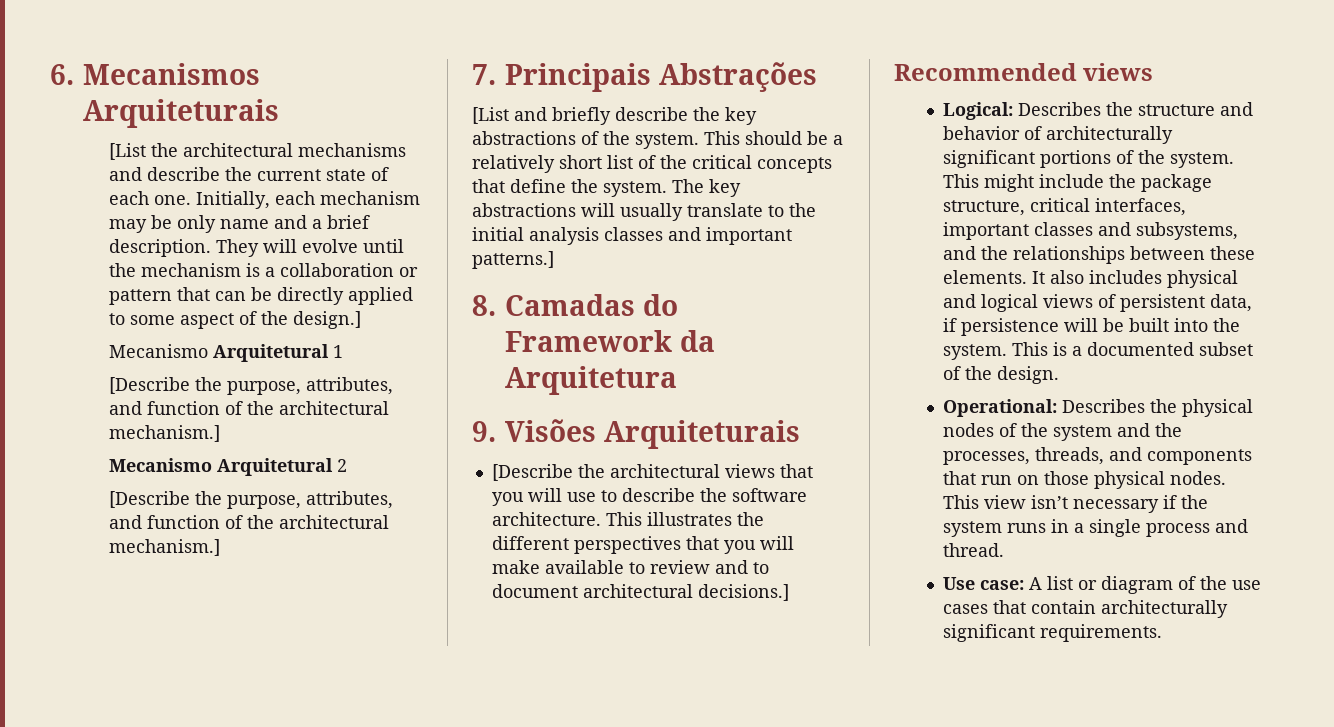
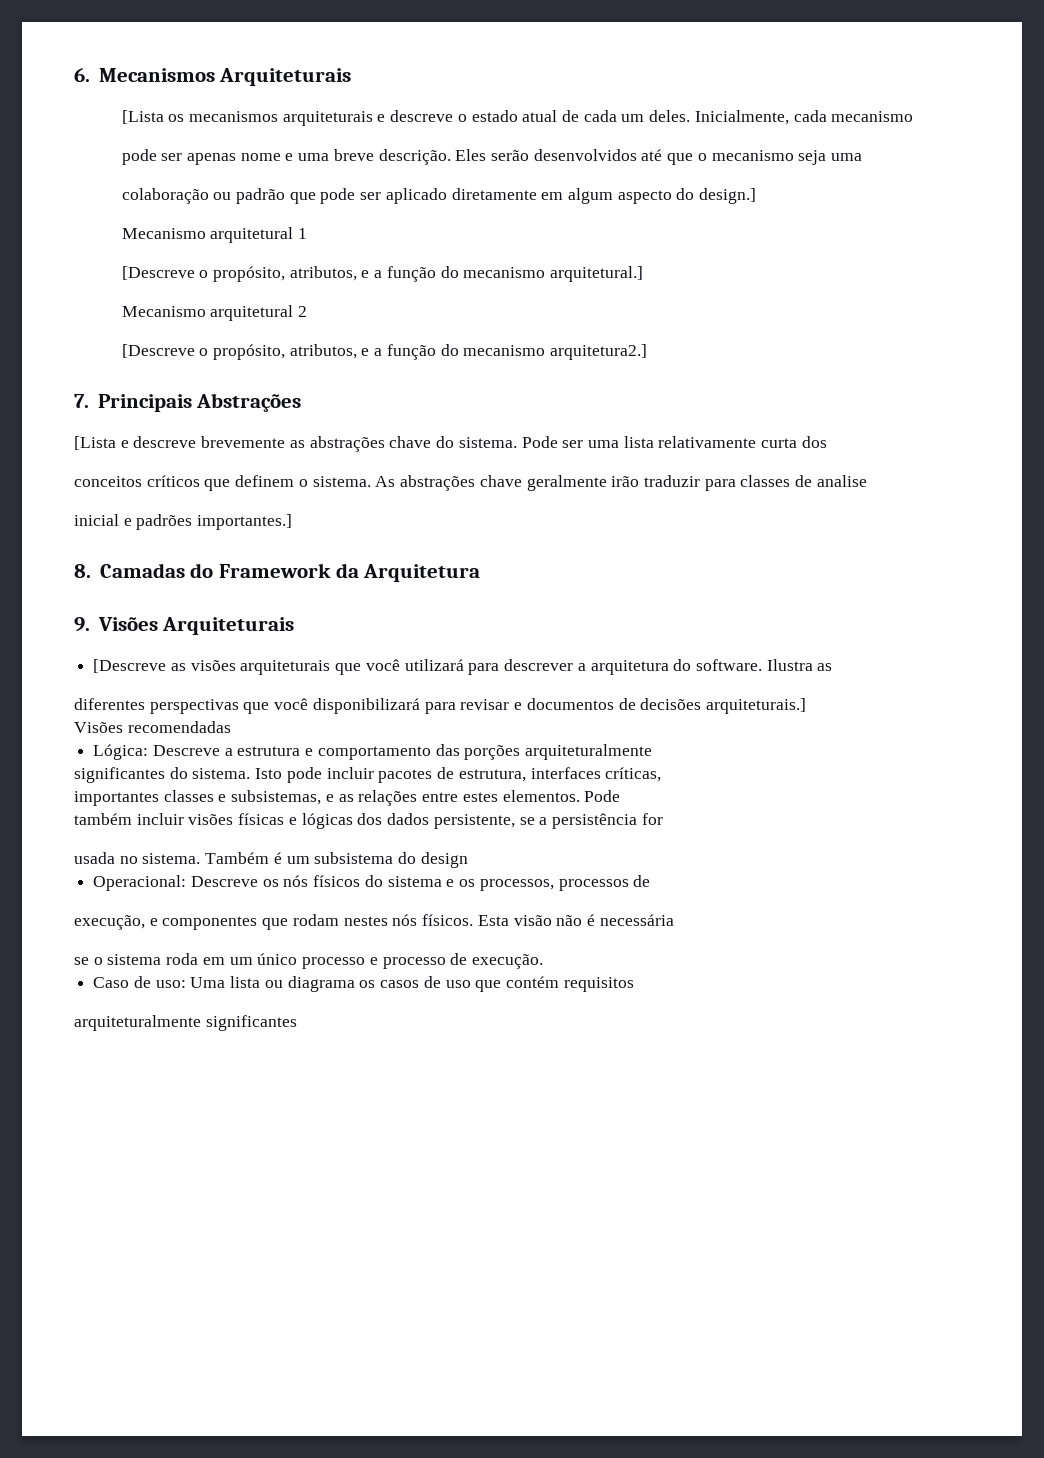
- [List the architectural mechanisms and describe the current state of each one. Initially, each mechanism may be only name and a brief description. They will evolve until the mechanism is a collaboration or pattern that can be directly applied to some aspect of the design.]
+ [Lista os mecanismos arquiteturais e descreve o estado atual de cada um deles. Inicialmente, cada mecanismo
+ pode ser apenas nome e uma breve descrição. Eles serão desenvolvidos até que o mecanismo seja uma
+ colaboração ou padrão que pode ser aplicado diretamente em algum aspecto do design.]
- Mecanismo Arquitetural 1
- [Describe the purpose, attributes, and function of the architectural mechanism.]
- Mecanismo Arquitetural 2
- [Describe the purpose, attributes, and function of the architectural mechanism.]
+ Mecanismo arquitetural 1
+ [Descreve o propósito, atributos, e a função do mecanismo arquitetural.]
+ Mecanismo arquitetural 2
+ [Descreve o propósito, atributos, e a função do mecanismo arquitetura2.]
  7. Principais Abstrações
- [List and briefly describe the key abstractions of the system. This should be a relatively short list of the critical concepts that define the system. The key abstractions will usually translate to the initial analysis classes and important patterns.]
+ [Lista e descreve brevemente as abstrações chave do sistema. Pode ser uma lista relativamente curta dos
+ conceitos críticos que definem o sistema. As abstrações chave geralmente irão traduzir para classes de analise
+ inicial e padrões importantes.]
- [Describe the architectural views that you will use to describe the software architecture. This illustrates the different perspectives that you will make available to review and to document architectural decisions.]
- Recommended views
- Logical: Describes the structure and behavior of architecturally significant portions of the system. This might include the package structure, critical interfaces, important classes and subsystems, and the relationships between these elements. It also includes physical and logical views of persistent data, if persistence will be built into the system. This is a documented subset of the design.
- Operational: Describes the physical nodes of the system and the processes, threads, and components that run on those physical nodes. This view isn’t necessary if the system runs in a single process and thread.
- Use case: A list or diagram of the use cases that contain architecturally significant requirements.
+ [Descreve as visões arquiteturais que você utilizará para descrever a arquitetura do software. Ilustra as
+ diferentes perspectivas que você disponibilizará para revisar e documentos de decisões arquiteturais.]
+ Visões recomendadas
+ Lógica: Descreve a estrutura e comportamento das porções arquiteturalmente
+ significantes do sistema. Isto pode incluir pacotes de estrutura, interfaces críticas,
+ importantes classes e subsistemas, e as relações entre estes elementos. Pode
+ também incluir visões físicas e lógicas dos dados persistente, se a persistência for
+ usada no sistema. Também é um subsistema do design
+ Operacional: Descreve os nós físicos do sistema e os processos, processos de
+ execução, e componentes que rodam nestes nós físicos. Esta visão não é necessária
+ se o sistema roda em um único processo e processo de execução.
+ Caso de uso: Uma lista ou diagrama os casos de uso que contém requisitos
+ arquiteturalmente significantes

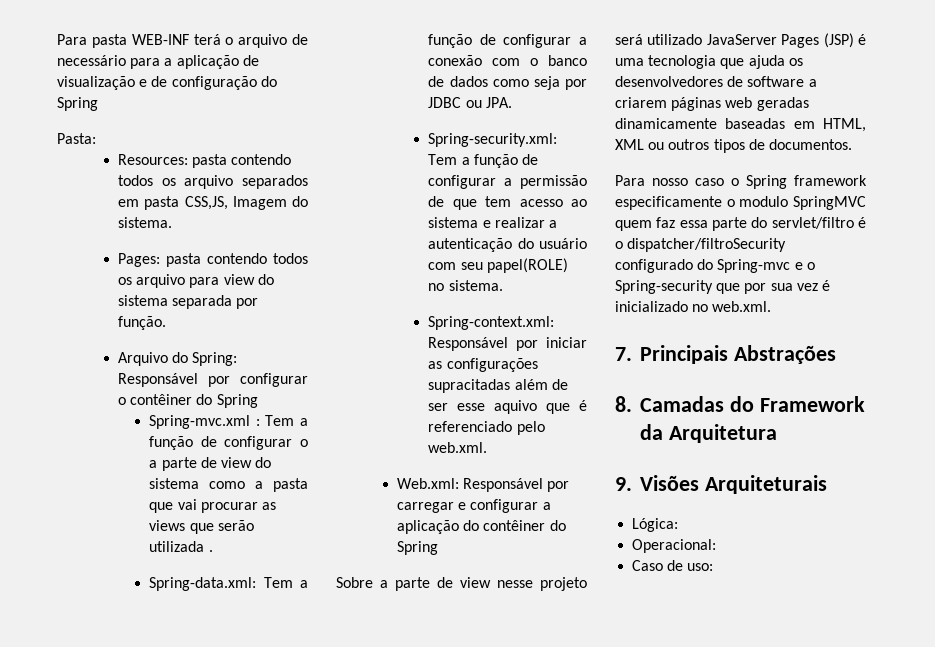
- 6. Mecanismos Arquiteturais
- [Lista os mecanismos arquiteturais e descreve o estado atual de cada um deles. Inicialmente, cada mecanismo
- pode ser apenas nome e uma breve descrição. Eles serão desenvolvidos até que o mecanismo seja uma
- colaboração ou padrão que pode ser aplicado diretamente em algum aspecto do design.]
- Mecanismo arquitetural 1
- [Descreve o propósito, atributos, e a função do mecanismo arquitetural.]
- Mecanismo arquitetural 2
- [Descreve o propósito, atributos, e a função do mecanismo arquitetura2.]
+ Para pasta WEB-INF terá o arquivo de necessário para a aplicação de visualização e de configuração do Spring
+ Pasta:
+ Resources: pasta contendo todos os arquivo separados em pasta CSS,JS, Imagem do sistema.
+ Pages: pasta contendo todos os arquivo para view do sistema separada por função.
+ Arquivo do Spring: Responsável por configurar o contêiner do Spring
+ Spring-mvc.xml : Tem a função de configurar o a parte de view do sistema como a pasta que vai procurar as views que serão utilizada .
+ Spring-data.xml: Tem a função de configurar a conexão com o banco de dados como seja por JDBC ou JPA.
+ Spring-security.xml: Tem a função de configurar a permissão de que tem acesso ao sistema e realizar a autenticação do usuário com seu papel(ROLE) no sistema.
+ Spring-context.xml: Responsável por iniciar as configurações supracitadas além de ser esse aquivo que é referenciado pelo web.xml.
+ Web.xml: Responsável por carregar e configurar a aplicação do contêiner do Spring
+ Sobre a parte de view nesse projeto será utilizado JavaServer Pages (JSP) é uma tecnologia que ajuda os desenvolvedores de software a criarem páginas web geradas dinamicamente baseadas em HTML, XML ou outros tipos de documentos.
+ Para nosso caso o Spring framework especificamente o modulo SpringMVC quem faz essa parte do servlet/filtro é o dispatcher/filtroSecurity configurado do Spring-mvc e o Spring-security que por sua vez é inicializado no web.xml.
  7. Principais Abstrações
- [Lista e descreve brevemente as abstrações chave do sistema. Pode ser uma lista relativamente curta dos
- conceitos críticos que definem o sistema. As abstrações chave geralmente irão traduzir para classes de analise
- inicial e padrões importantes.]
- [Descreve as visões arquiteturais que você utilizará para descrever a arquitetura do software. Ilustra as
- diferentes perspectivas que você disponibilizará para revisar e documentos de decisões arquiteturais.]
- Visões recomendadas
- Lógica: Descreve a estrutura e comportamento das porções arquiteturalmente
- significantes do sistema. Isto pode incluir pacotes de estrutura, interfaces críticas,
- importantes classes e subsistemas, e as relações entre estes elementos. Pode
- também incluir visões físicas e lógicas dos dados persistente, se a persistência for
- usada no sistema. Também é um subsistema do design
- Operacional: Descreve os nós físicos do sistema e os processos, processos de
- execução, e componentes que rodam nestes nós físicos. Esta visão não é necessária
- se o sistema roda em um único processo e processo de execução.
- Caso de uso: Uma lista ou diagrama os casos de uso que contém requisitos
- arquiteturalmente significantes
+ Lógica:
+ Operacional:
+ Caso de uso:

